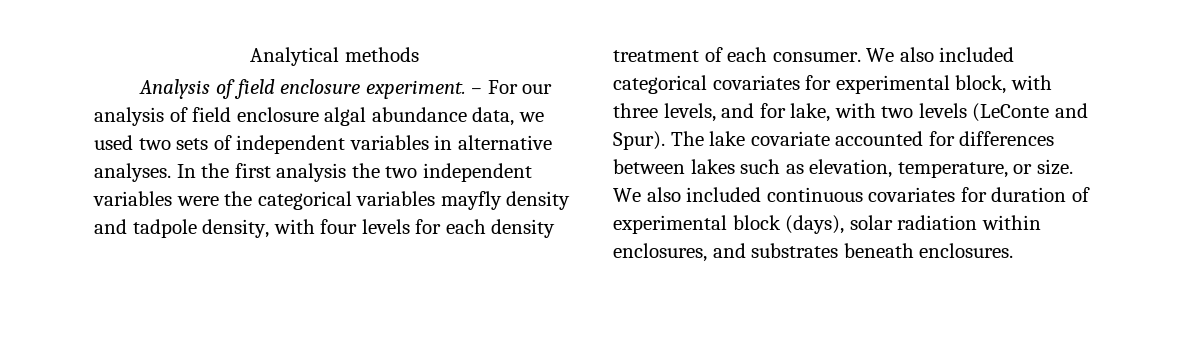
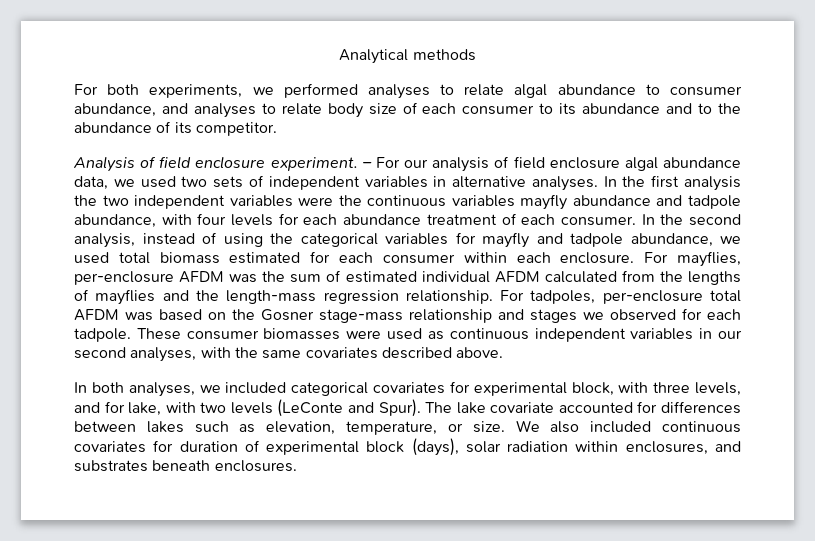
+ For both experiments, we performed analyses to relate algal abundance to consumer abundance, and analyses to relate body size of each consumer to its abundance and to the abundance of its competitor.
- In the first analysis the two independent variables were the categorical variables mayfly density and tadpole density, with four levels for each density treatment of each consumer.
+ In the first analysis the two independent variables were the continuous variables mayfly abundance and tadpole abundance, with four levels for each abundance treatment of each consumer.
- We also included categorical covariates for experimental block, with three levels, and for lake, with two levels (LeConte and Spur).
+ In the second analysis, instead of using the categorical variables for mayfly and tadpole abundance, we used total biomass estimated for each consumer within each enclosure. For mayflies, per-enclosure AFDM was the sum of estimated individual AFDM calculated from the lengths of mayflies and the length-mass regression relationship. For tadpoles, per-enclosure total AFDM was based on the Gosner stage-mass relationship and stages we observed for each tadpole. These consumer biomasses were used as continuous independent variables in our second analyses, with the same covariates described above.
+ In both analyses, we included categorical covariates for experimental block, with three levels, and for lake, with two levels (LeConte and Spur).

